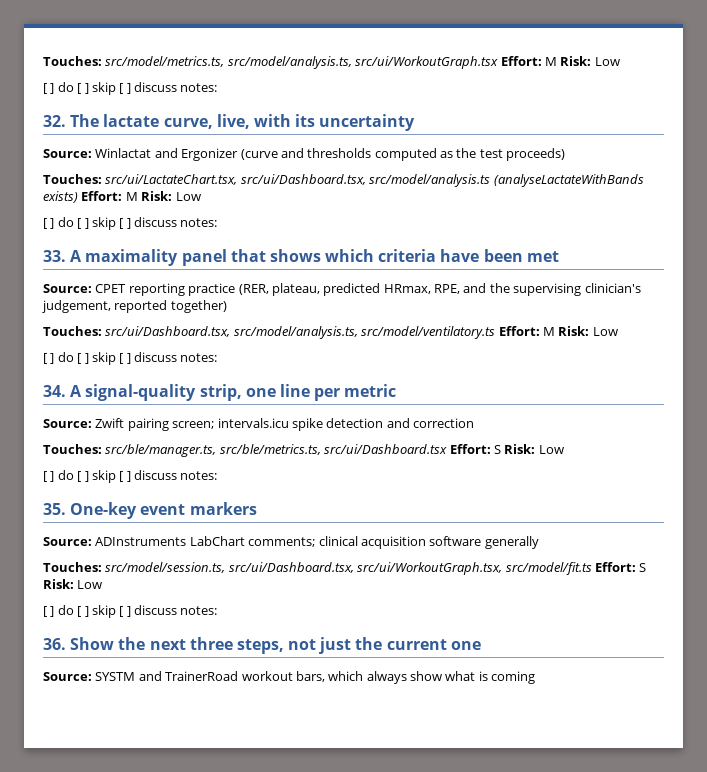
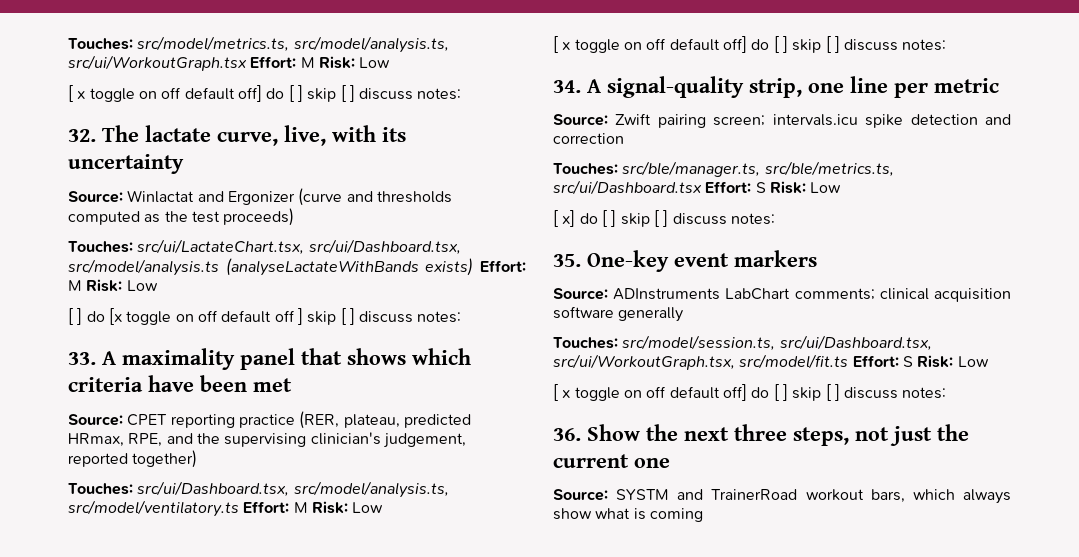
  Touches: src/model/metrics.ts, src/model/analysis.ts, src/ui/WorkoutGraph.tsx Effort: M Risk: Low
- [ ] do [ ] skip [ ] discuss notes:
+ [ x toggle on off default off] do [ ] skip [ ] discuss notes:
  Touches: src/ui/LactateChart.tsx, src/ui/Dashboard.tsx, src/model/analysis.ts (analyseLactateWithBands exists) Effort: M Risk: Low
- [ ] do [ ] skip [ ] discuss notes:
+ [ ] do [x toggle on off default off ] skip [ ] discuss notes:
  Touches: src/ui/Dashboard.tsx, src/model/analysis.ts, src/model/ventilatory.ts Effort: M Risk: Low
- [ ] do [ ] skip [ ] discuss notes:
+ [ x toggle on off default off] do [ ] skip [ ] discuss notes:
  Touches: src/ble/manager.ts, src/ble/metrics.ts, src/ui/Dashboard.tsx Effort: S Risk: Low
- [ ] do [ ] skip [ ] discuss notes:
+ [ x] do [ ] skip [ ] discuss notes:
  Touches: src/model/session.ts, src/ui/Dashboard.tsx, src/ui/WorkoutGraph.tsx, src/model/fit.ts Effort: S Risk: Low
- [ ] do [ ] skip [ ] discuss notes:
+ [ x toggle on off default off] do [ ] skip [ ] discuss notes:

